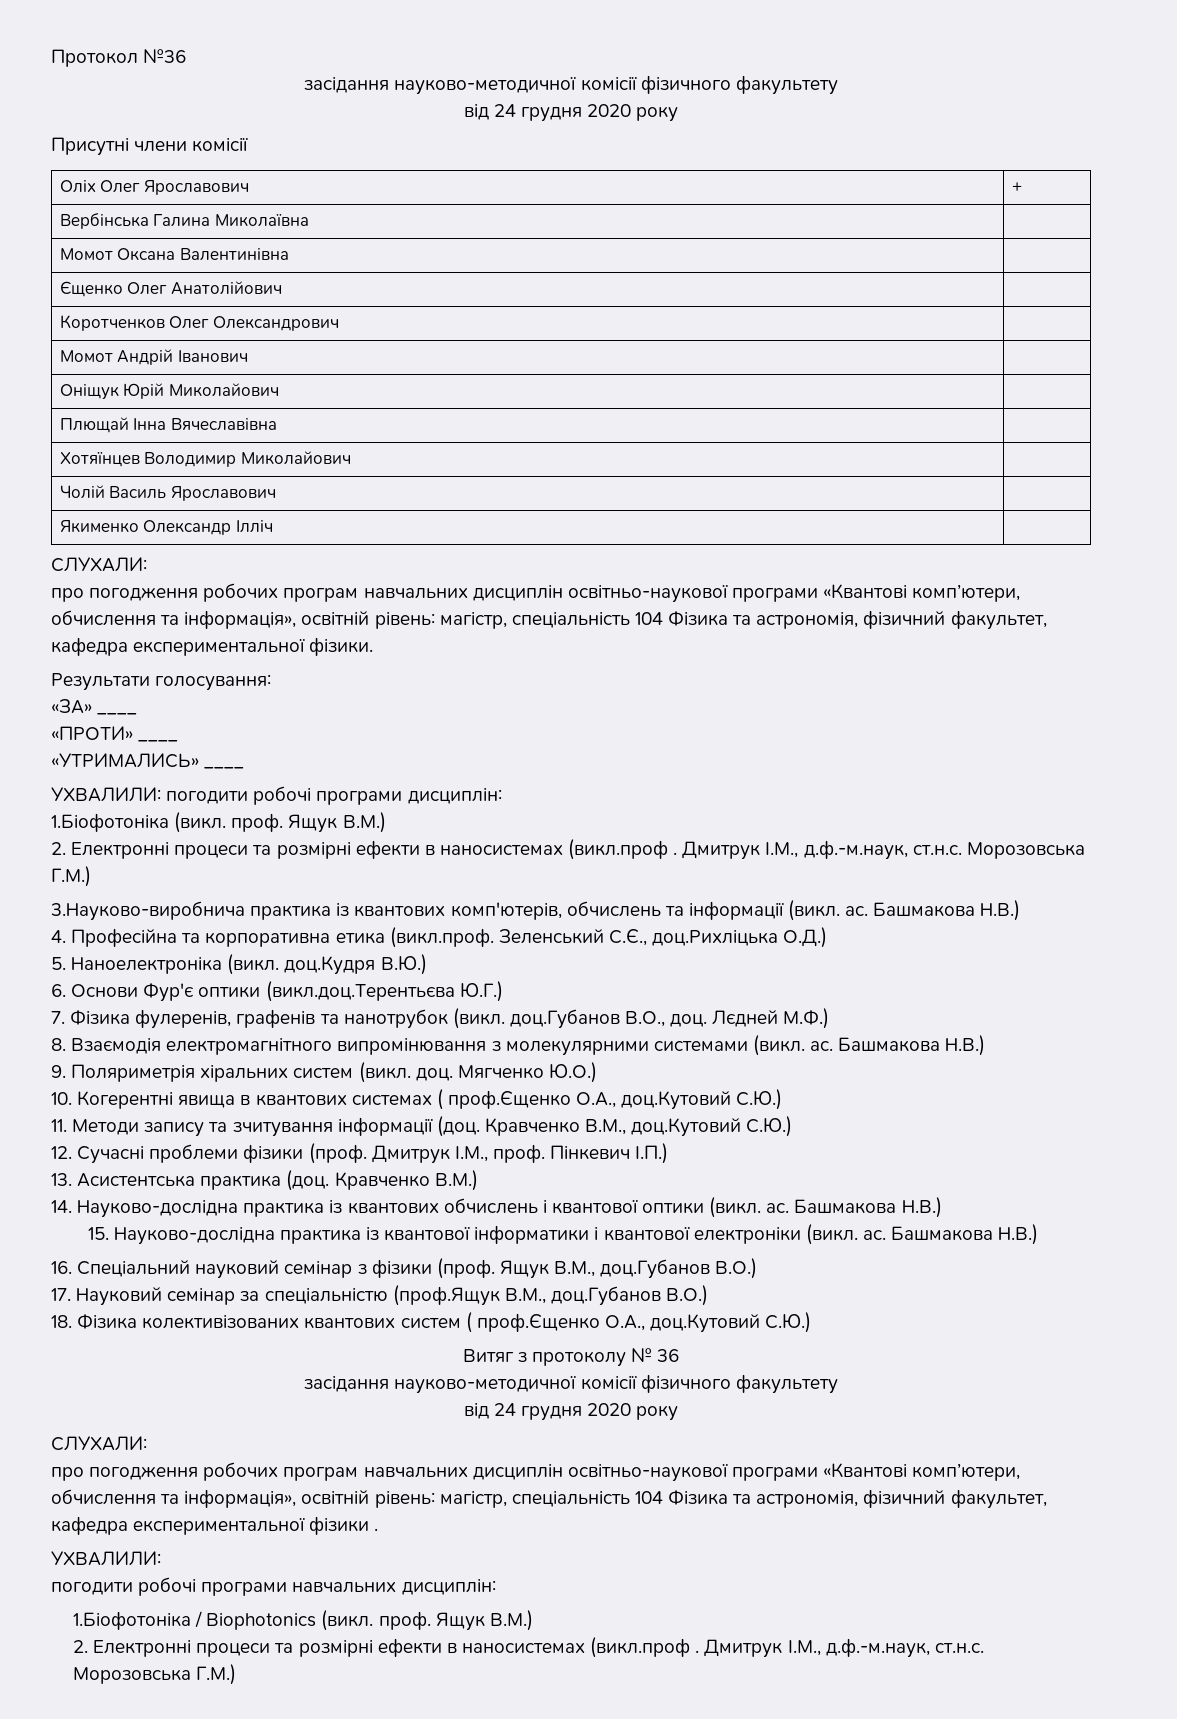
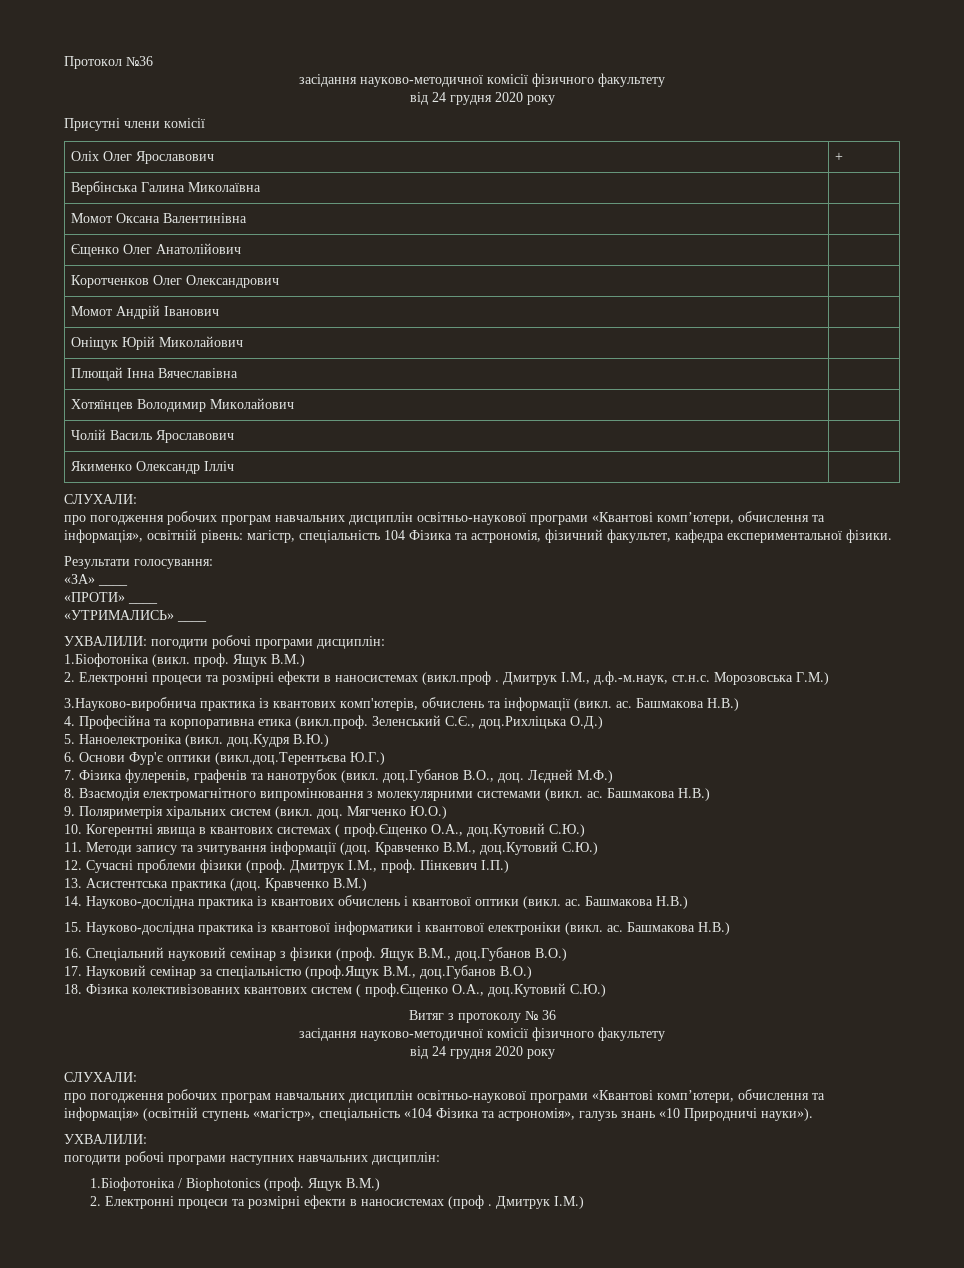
- про погодження робочих програм навчальних дисциплін освітньо-наукової програми «Квантові комп’ютери, обчислення та інформація», освітній рівень: магістр, спеціальність 104 Фізика та астрономія, фізичний факультет, кафедра експериментальної фізики .
+ про погодження робочих програм навчальних дисциплін освітньо-наукової програми «Квантові комп’ютери, обчислення та інформація» (освітній ступень «магістр», спеціальність «104 Фізика та астрономія», галузь знань «10 Природничі науки»).
- погодити робочі програми навчальних дисциплін:
+ погодити робочі програми наступних навчальних дисциплін:
- 1.Біофотоніка / Biophotonics (викл. проф. Ящук В.М.)
- 2. Електронні процеси та розмірні ефекти в наносистемах (викл.проф . Дмитрук І.М., д.ф.-м.наук, ст.н.с. Морозовська Г.М.)
+ 1.Біофотоніка / Biophotonics (проф. Ящук В.М.)
+ 2. Електронні процеси та розмірні ефекти в наносистемах (проф . Дмитрук І.М.)

